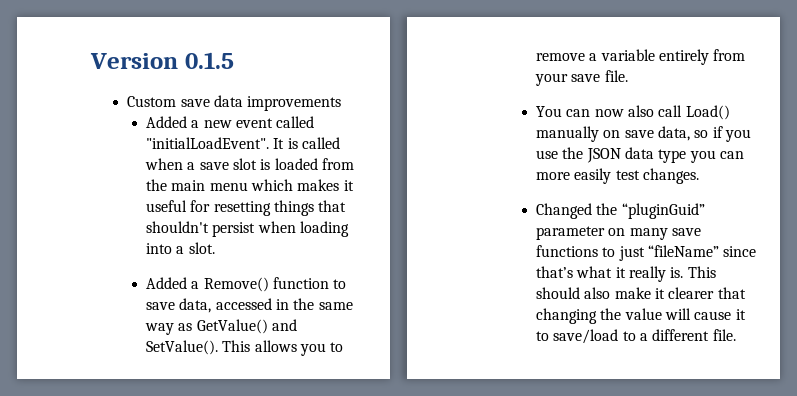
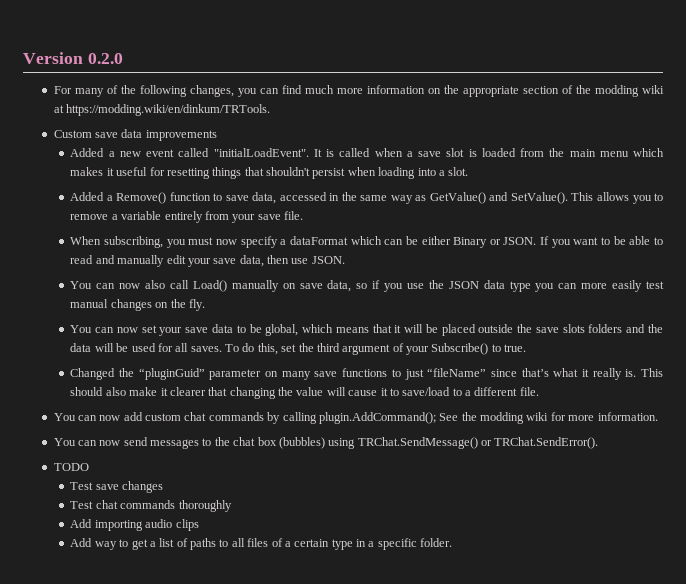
- Version 0.1.5
+ Version 0.2.0
+ For many of the following changes, you can find much more information on the appropriate section of the modding wiki at https://modding.wiki/en/dinkum/TRTools.
+ When subscribing, you must now specify a dataFormat which can be either Binary or JSON. If you want to be able to read and manually edit your save data, then use JSON.
- You can now also call Load() manually on save data, so if you use the JSON data type you can more easily test changes.
+ You can now also call Load() manually on save data, so if you use the JSON data type you can more easily test manual changes on the fly.
+ You can now set your save data to be global, which means that it will be placed outside the save slots folders and the data will be used for all saves. To do this, set the third argument of your Subscribe() to true.
+ You can now add custom chat commands by calling plugin.AddCommand(); See the modding wiki for more information.
+ You can now send messages to the chat box (bubbles) using TRChat.SendMessage() or TRChat.SendError().
+ TODO
+ Test save changes
+ Test chat commands thoroughly
+ Add importing audio clips
+ Add way to get a list of paths to all files of a certain type in a specific folder.

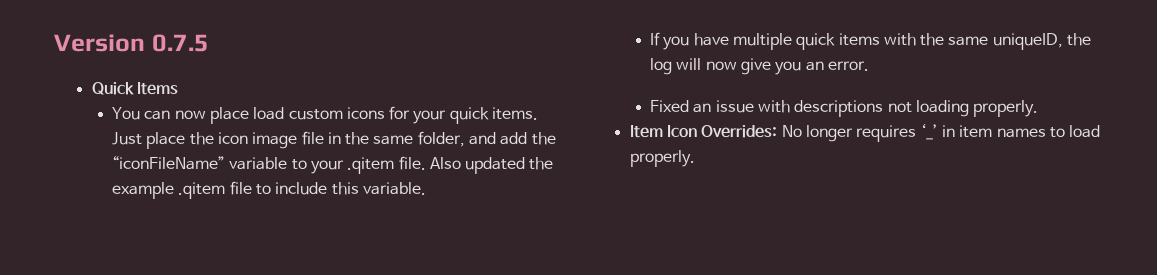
- Version 0.2.0
- For many of the following changes, you can find much more information on the appropriate section of the modding wiki at https://modding.wiki/en/dinkum/TRTools.
- Custom save data improvements
- Added a new event called "initialLoadEvent". It is called when a save slot is loaded from the main menu which makes it useful for resetting things that shouldn't persist when loading into a slot.
- Added a Remove() function to save data, accessed in the same way as GetValue() and SetValue(). This allows you to remove a variable entirely from your save file.
- When subscribing, you must now specify a dataFormat which can be either Binary or JSON. If you want to be able to read and manually edit your save data, then use JSON.
- You can now also call Load() manually on save data, so if you use the JSON data type you can more easily test manual changes on the fly.
- You can now set your save data to be global, which means that it will be placed outside the save slots folders and the data will be used for all saves. To do this, set the third argument of your Subscribe() to true.
- Changed the “pluginGuid” parameter on many save functions to just “fileName” since that’s what it really is. This should also make it clearer that changing the value will cause it to save/load to a different file.
- You can now add custom chat commands by calling plugin.AddCommand(); See the modding wiki for more information.
- You can now send messages to the chat box (bubbles) using TRChat.SendMessage() or TRChat.SendError().
- TODO
- Test save changes
- Test chat commands thoroughly
- Add importing audio clips
- Add way to get a list of paths to all files of a certain type in a specific folder.
+ Version 0.7.5
+ Quick Items
+ You can now place load custom icons for your quick items. Just place the icon image file in the same folder, and add the “iconFileName” variable to your .qitem file. Also updated the example .qitem file to include this variable.
+ If you have multiple quick items with the same uniqueID, the log will now give you an error.
+ Fixed an issue with descriptions not loading properly.
+ Item Icon Overrides: No longer requires ‘_’ in item names to load properly.

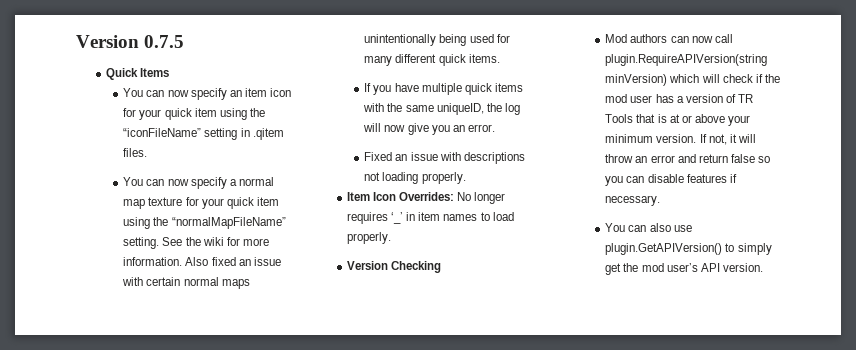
- You can now place load custom icons for your quick items. Just place the icon image file in the same folder, and add the “iconFileName” variable to your .qitem file. Also updated the example .qitem file to include this variable.
+ You can now specify an item icon for your quick item using the “iconFileName” setting in .qitem files.
+ You can now specify a normal map texture for your quick item using the “normalMapFileName” setting. See the wiki for more information. Also fixed an issue with certain normal maps unintentionally being used for many different quick items.
+ Version Checking
+ Mod authors can now call plugin.RequireAPIVersion(string minVersion) which will check if the mod user has a version of TR Tools that is at or above your minimum version. If not, it will throw an error and return false so you can disable features if necessary.
+ You can also use plugin.GetAPIVersion() to simply get the mod user’s API version.

